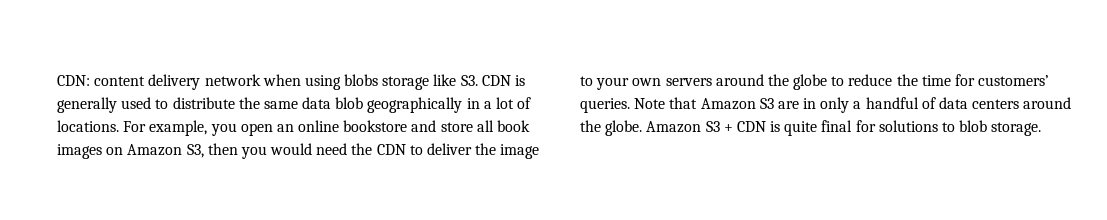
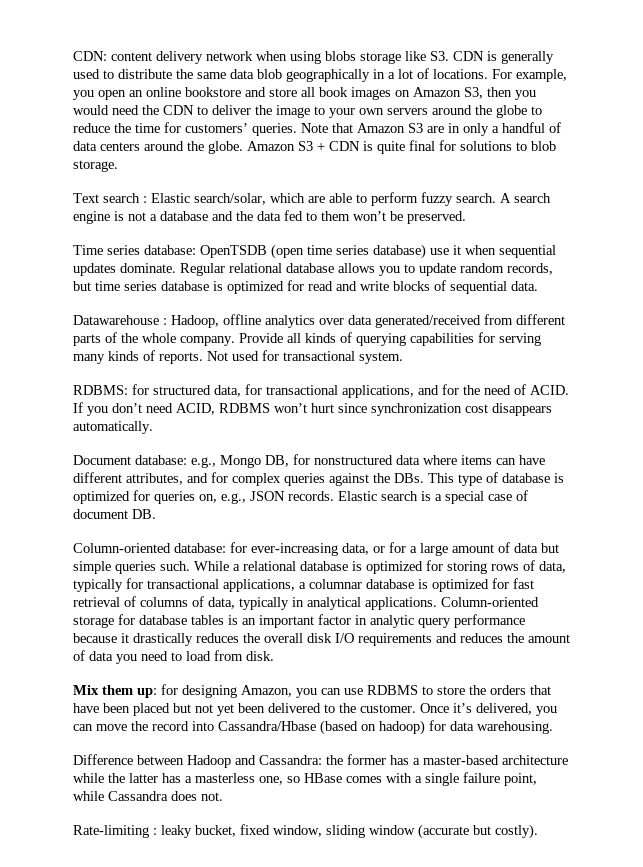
+ Text search : Elastic search/solar, which are able to perform fuzzy search. A search engine is not a database and the data fed to them won’t be preserved.
+ Time series database: OpenTSDB (open time series database) use it when sequential updates dominate. Regular relational database allows you to update random records, but time series database is optimized for read and write blocks of sequential data.
+ Datawarehouse : Hadoop, offline analytics over data generated/received from different parts of the whole company. Provide all kinds of querying capabilities for serving many kinds of reports. Not used for transactional system.
+ RDBMS: for structured data, for transactional applications, and for the need of ACID. If you don’t need ACID, RDBMS won’t hurt since synchronization cost disappears automatically.
+ Document database: e.g., Mongo DB, for nonstructured data where items can have different attributes, and for complex queries against the DBs. This type of database is optimized for queries on, e.g., JSON records. Elastic search is a special case of document DB.
+ Column-oriented database: for ever-increasing data, or for a large amount of data but simple queries such. While a relational database is optimized for storing rows of data, typically for transactional applications, a columnar database is optimized for fast retrieval of columns of data, typically in analytical applications. Column-oriented storage for database tables is an important factor in analytic query performance because it drastically reduces the overall disk I/O requirements and reduces the amount of data you need to load from disk.
+ Mix them up: for designing Amazon, you can use RDBMS to store the orders that have been placed but not yet been delivered to the customer. Once it’s delivered, you can move the record into Cassandra/Hbase (based on hadoop) for data warehousing.
+ Difference between Hadoop and Cassandra: the former has a master-based architecture while the latter has a masterless one, so HBase comes with a single failure point, while Cassandra does not.
+ Rate-limiting : leaky bucket, fixed window, sliding window (accurate but costly).

